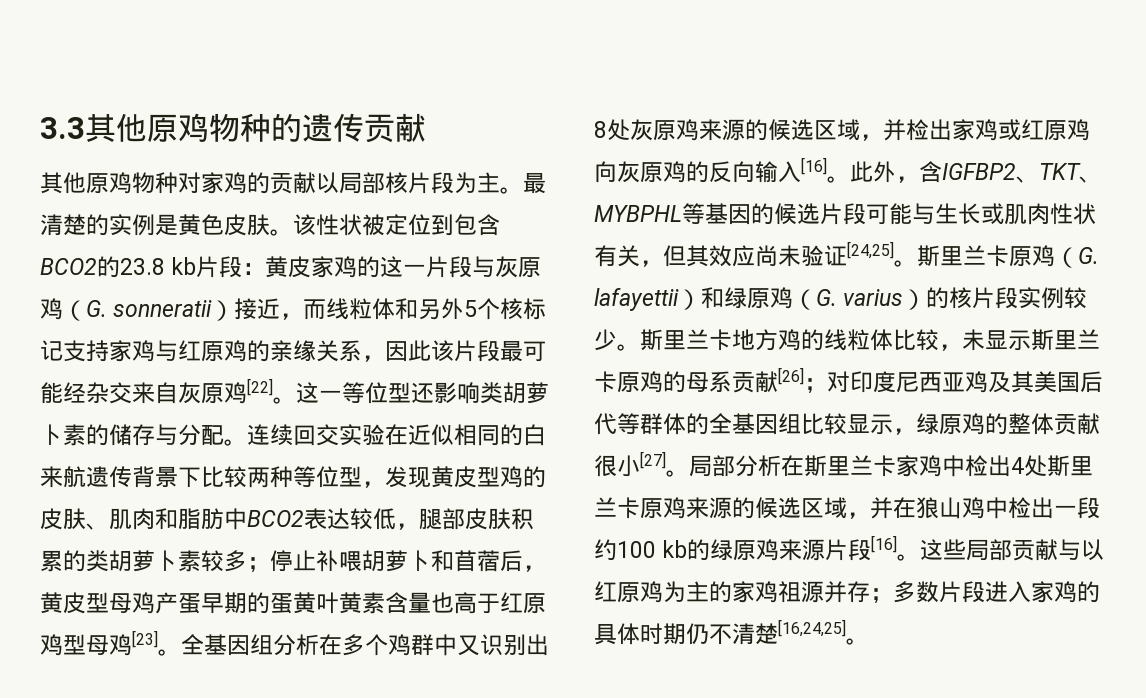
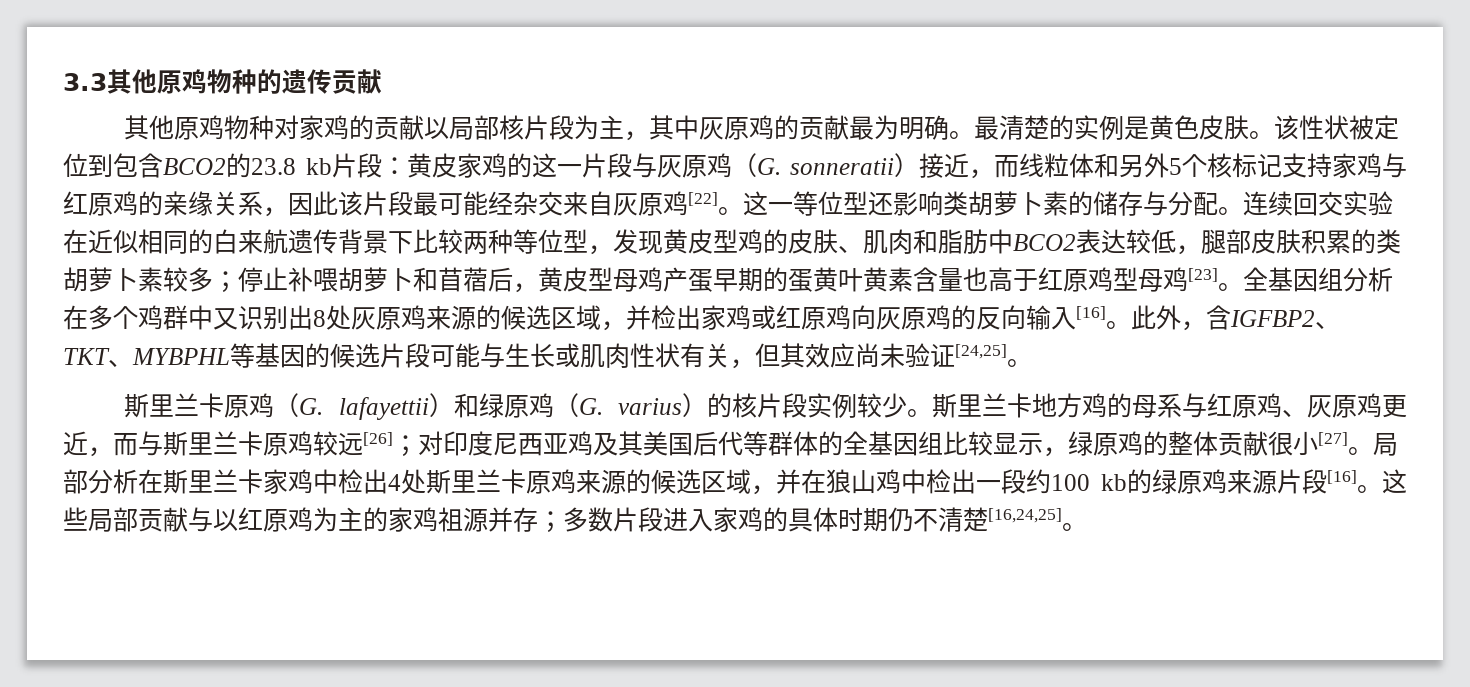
- 其他原鸡物种对家鸡的贡献以局部核片段为主。
+ 其他原鸡物种对家鸡的贡献以局部核片段为主，其中灰原鸡的贡献最为明确。
- 此外，含IGFBP2、TKT、MYBPHL等基因的候选片段可能与生长或肌肉性状有关，但其效应尚未验证[24,25]。斯里兰卡原鸡（G. lafayettii）和绿原鸡（G. varius）的核片段实例较少。
+ 此外，含IGFBP2、TKT、MYBPHL等基因的候选片段可能与生长或肌肉性状有关，但其效应尚未验证[24,25]。
+ 斯里兰卡原鸡（G. lafayettii）和绿原鸡（G. varius）的核片段实例较少。
- 斯里兰卡地方鸡的线粒体比较，未显示斯里兰卡原鸡的母系贡献[26]；对印度尼西亚鸡及其美国后代等群体的全基因组比较显示，绿原鸡的整体贡献很小[27]。
+ 斯里兰卡地方鸡的母系与红原鸡、灰原鸡更近，而与斯里兰卡原鸡较远[26]；对印度尼西亚鸡及其美国后代等群体的全基因组比较显示，绿原鸡的整体贡献很小[27]。

